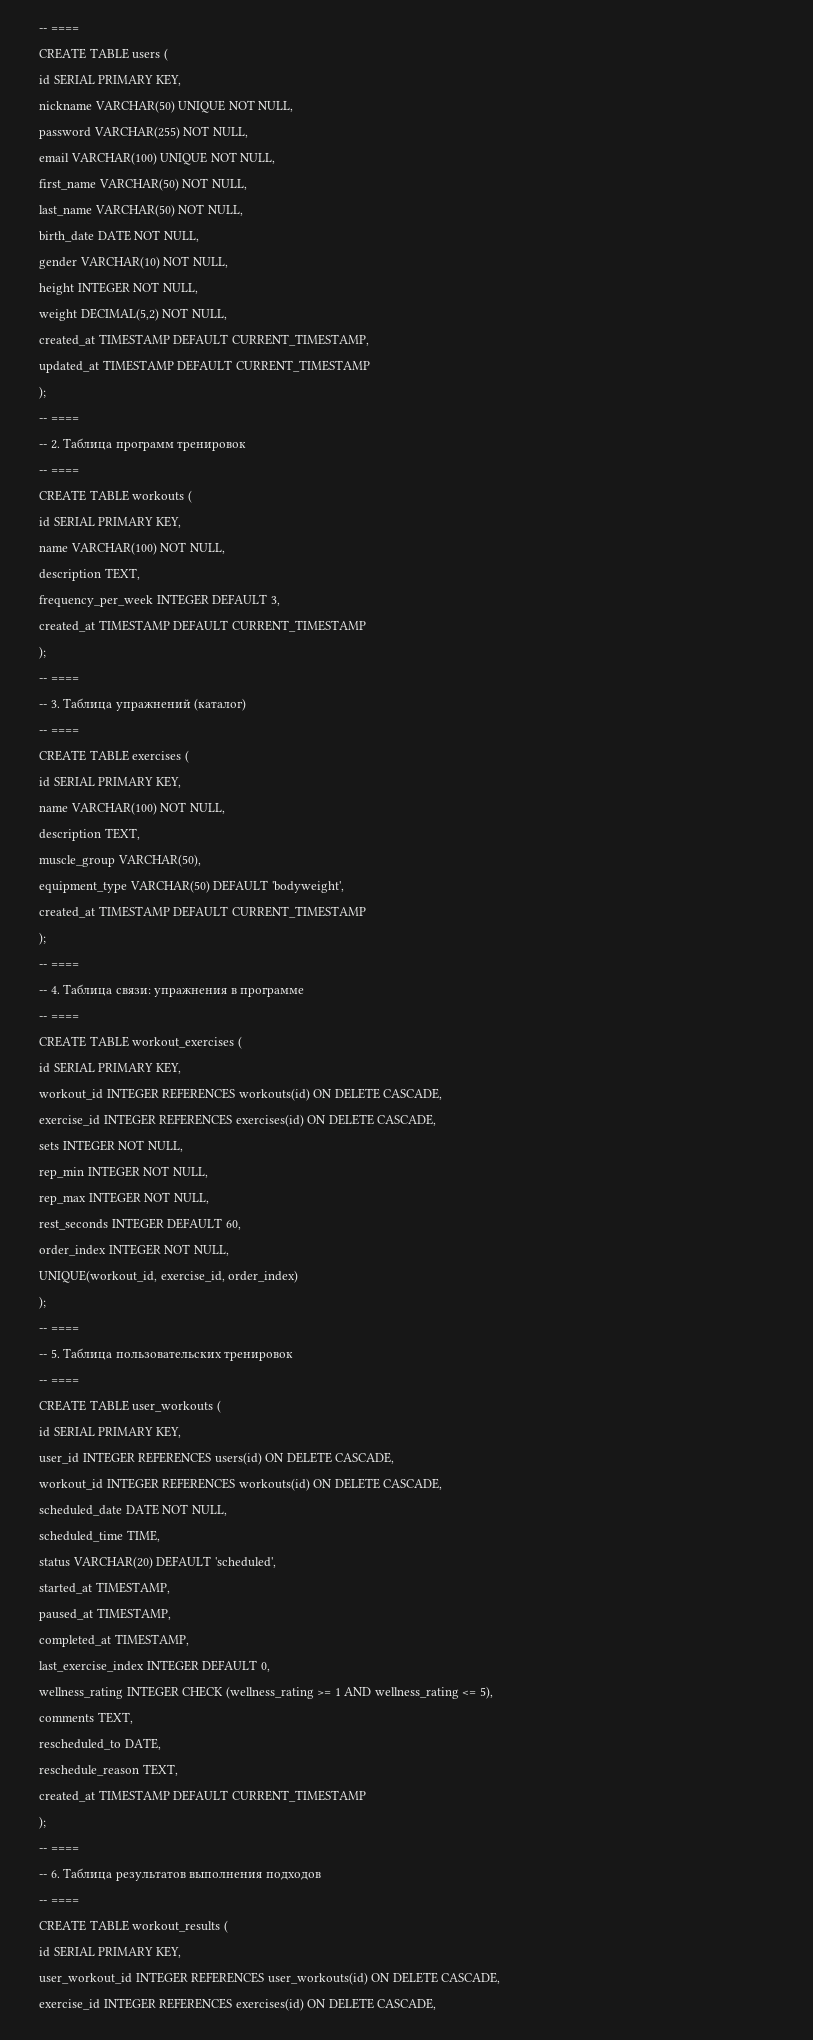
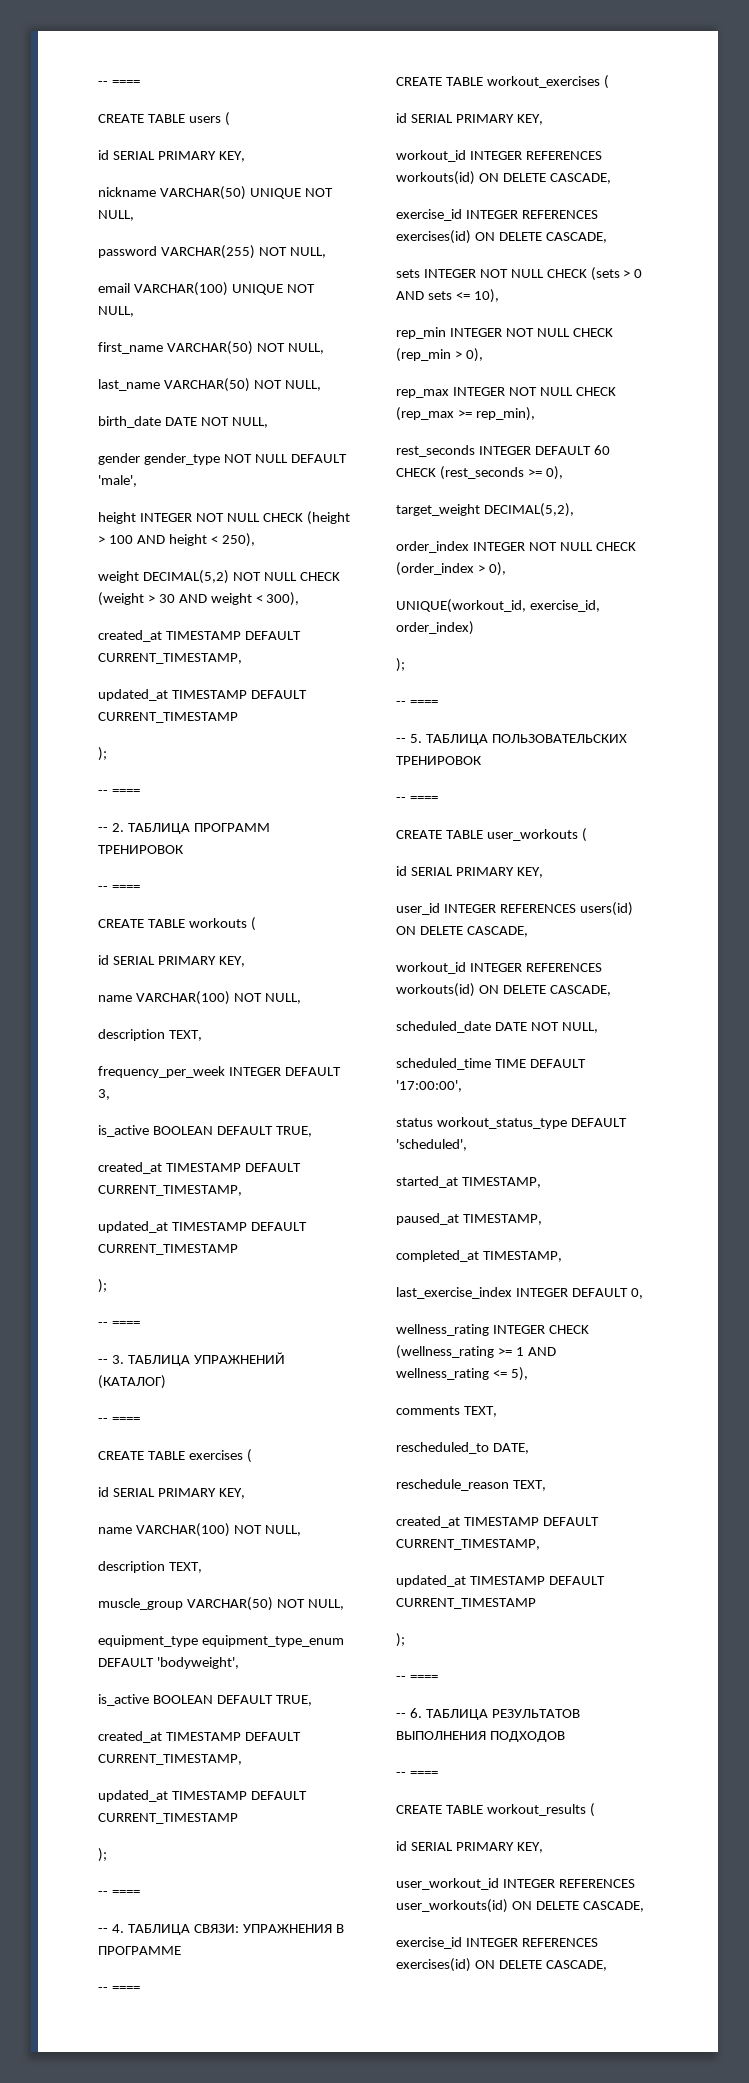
- gender VARCHAR(10) NOT NULL,
- height INTEGER NOT NULL,
- weight DECIMAL(5,2) NOT NULL,
+ gender gender_type NOT NULL DEFAULT 'male',
+ height INTEGER NOT NULL CHECK (height > 100 AND height < 250),
+ weight DECIMAL(5,2) NOT NULL CHECK (weight > 30 AND weight < 300),
- -- 2. Таблица программ тренировок
+ -- 2. ТАБЛИЦА ПРОГРАММ ТРЕНИРОВОК
  frequency_per_week INTEGER DEFAULT 3,
- created_at TIMESTAMP DEFAULT CURRENT_TIMESTAMP
+ is_active BOOLEAN DEFAULT TRUE,
+ created_at TIMESTAMP DEFAULT CURRENT_TIMESTAMP,
+ updated_at TIMESTAMP DEFAULT CURRENT_TIMESTAMP
- -- 3. Таблица упражнений (каталог)
+ -- 3. ТАБЛИЦА УПРАЖНЕНИЙ (КАТАЛОГ)
- muscle_group VARCHAR(50),
+ muscle_group VARCHAR(50) NOT NULL,
- equipment_type VARCHAR(50) DEFAULT 'bodyweight',
- created_at TIMESTAMP DEFAULT CURRENT_TIMESTAMP
+ equipment_type equipment_type_enum DEFAULT 'bodyweight',
+ is_active BOOLEAN DEFAULT TRUE,
+ created_at TIMESTAMP DEFAULT CURRENT_TIMESTAMP,
+ updated_at TIMESTAMP DEFAULT CURRENT_TIMESTAMP
- -- 4. Таблица связи: упражнения в программе
+ -- 4. ТАБЛИЦА СВЯЗИ: УПРАЖНЕНИЯ В ПРОГРАММЕ
- sets INTEGER NOT NULL,
- rep_min INTEGER NOT NULL,
- rep_max INTEGER NOT NULL,
- rest_seconds INTEGER DEFAULT 60,
- order_index INTEGER NOT NULL,
+ sets INTEGER NOT NULL CHECK (sets > 0 AND sets <= 10),
+ rep_min INTEGER NOT NULL CHECK (rep_min > 0),
+ rep_max INTEGER NOT NULL CHECK (rep_max >= rep_min),
+ rest_seconds INTEGER DEFAULT 60 CHECK (rest_seconds >= 0),
+ target_weight DECIMAL(5,2),
+ order_index INTEGER NOT NULL CHECK (order_index > 0),
- -- 5. Таблица пользовательских тренировок
+ -- 5. ТАБЛИЦА ПОЛЬЗОВАТЕЛЬСКИХ ТРЕНИРОВОК
- scheduled_time TIME,
+ scheduled_time TIME DEFAULT '17:00:00',
- status VARCHAR(20) DEFAULT 'scheduled',
+ status workout_status_type DEFAULT 'scheduled',
  reschedule_reason TEXT,
- created_at TIMESTAMP DEFAULT CURRENT_TIMESTAMP
+ created_at TIMESTAMP DEFAULT CURRENT_TIMESTAMP,
+ updated_at TIMESTAMP DEFAULT CURRENT_TIMESTAMP
- -- 6. Таблица результатов выполнения подходов
+ -- 6. ТАБЛИЦА РЕЗУЛЬТАТОВ ВЫПОЛНЕНИЯ ПОДХОДОВ

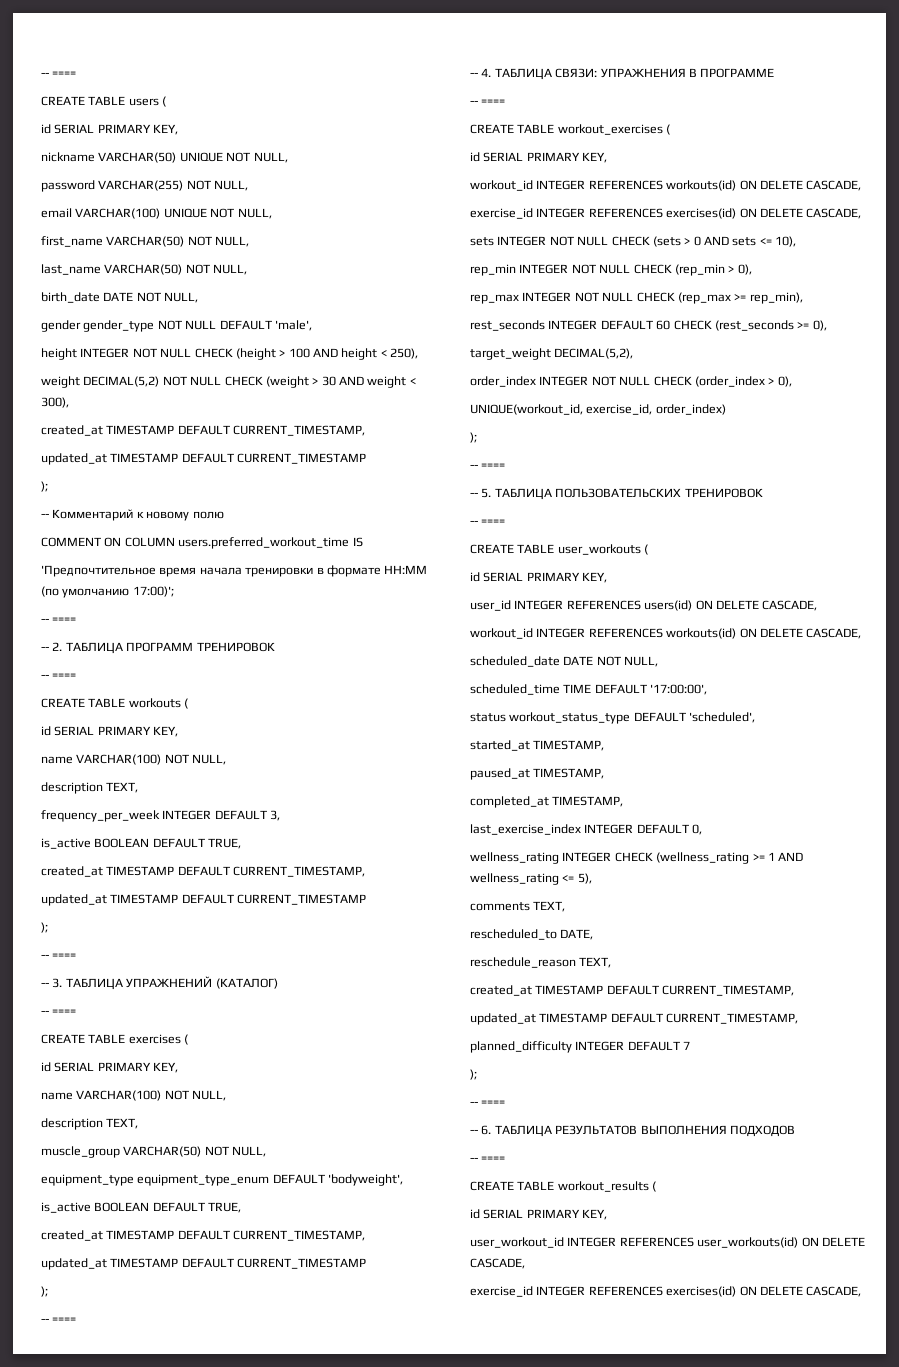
+ -- Комментарий к новому полю
+ COMMENT ON COLUMN users.preferred_workout_time IS
+ 'Предпочтительное время начала тренировки в формате HH:MM (по умолчанию 17:00)';
  reschedule_reason TEXT,
  created_at TIMESTAMP DEFAULT CURRENT_TIMESTAMP,
- updated_at TIMESTAMP DEFAULT CURRENT_TIMESTAMP
+ updated_at TIMESTAMP DEFAULT CURRENT_TIMESTAMP,
+ planned_difficulty INTEGER DEFAULT 7

